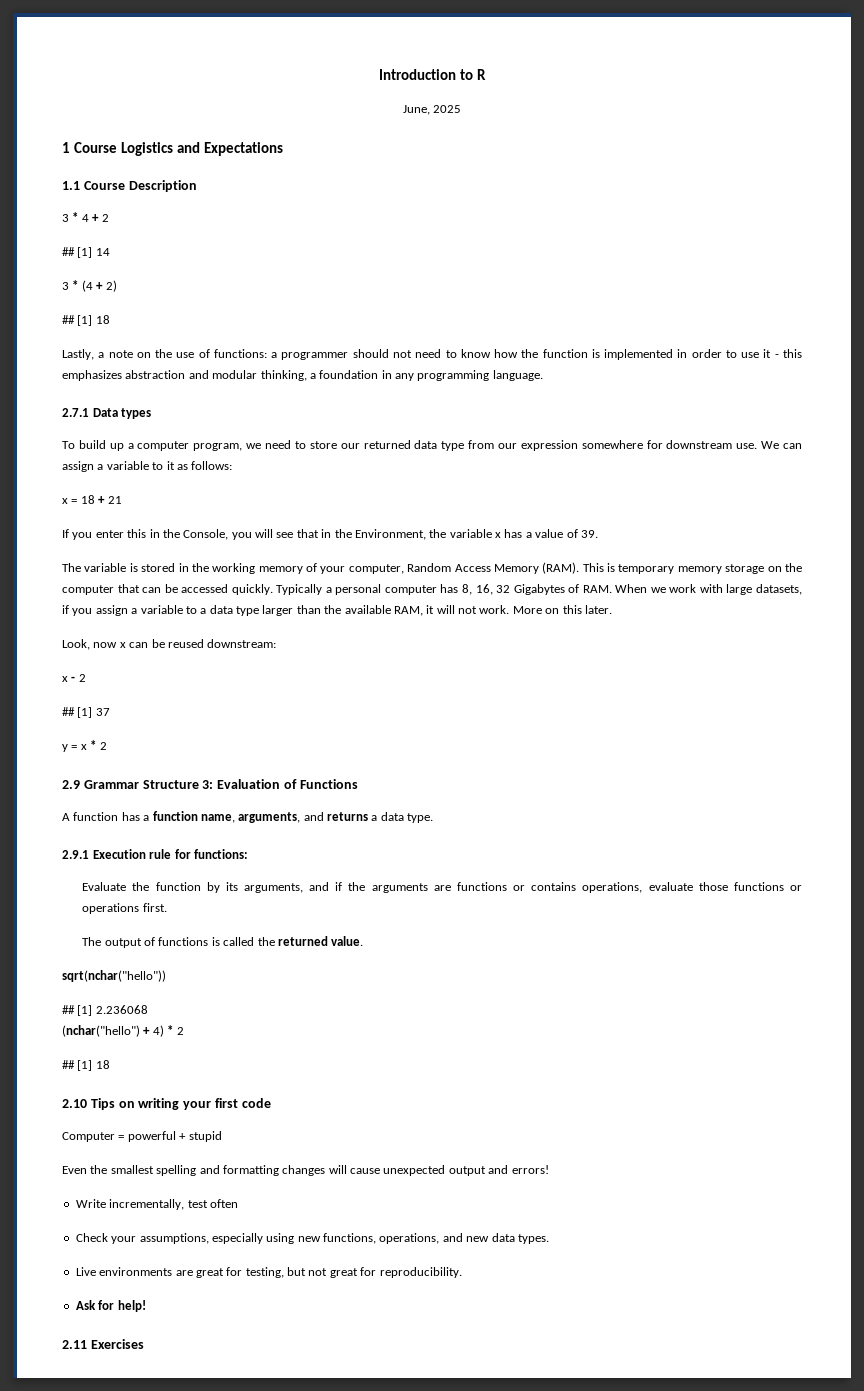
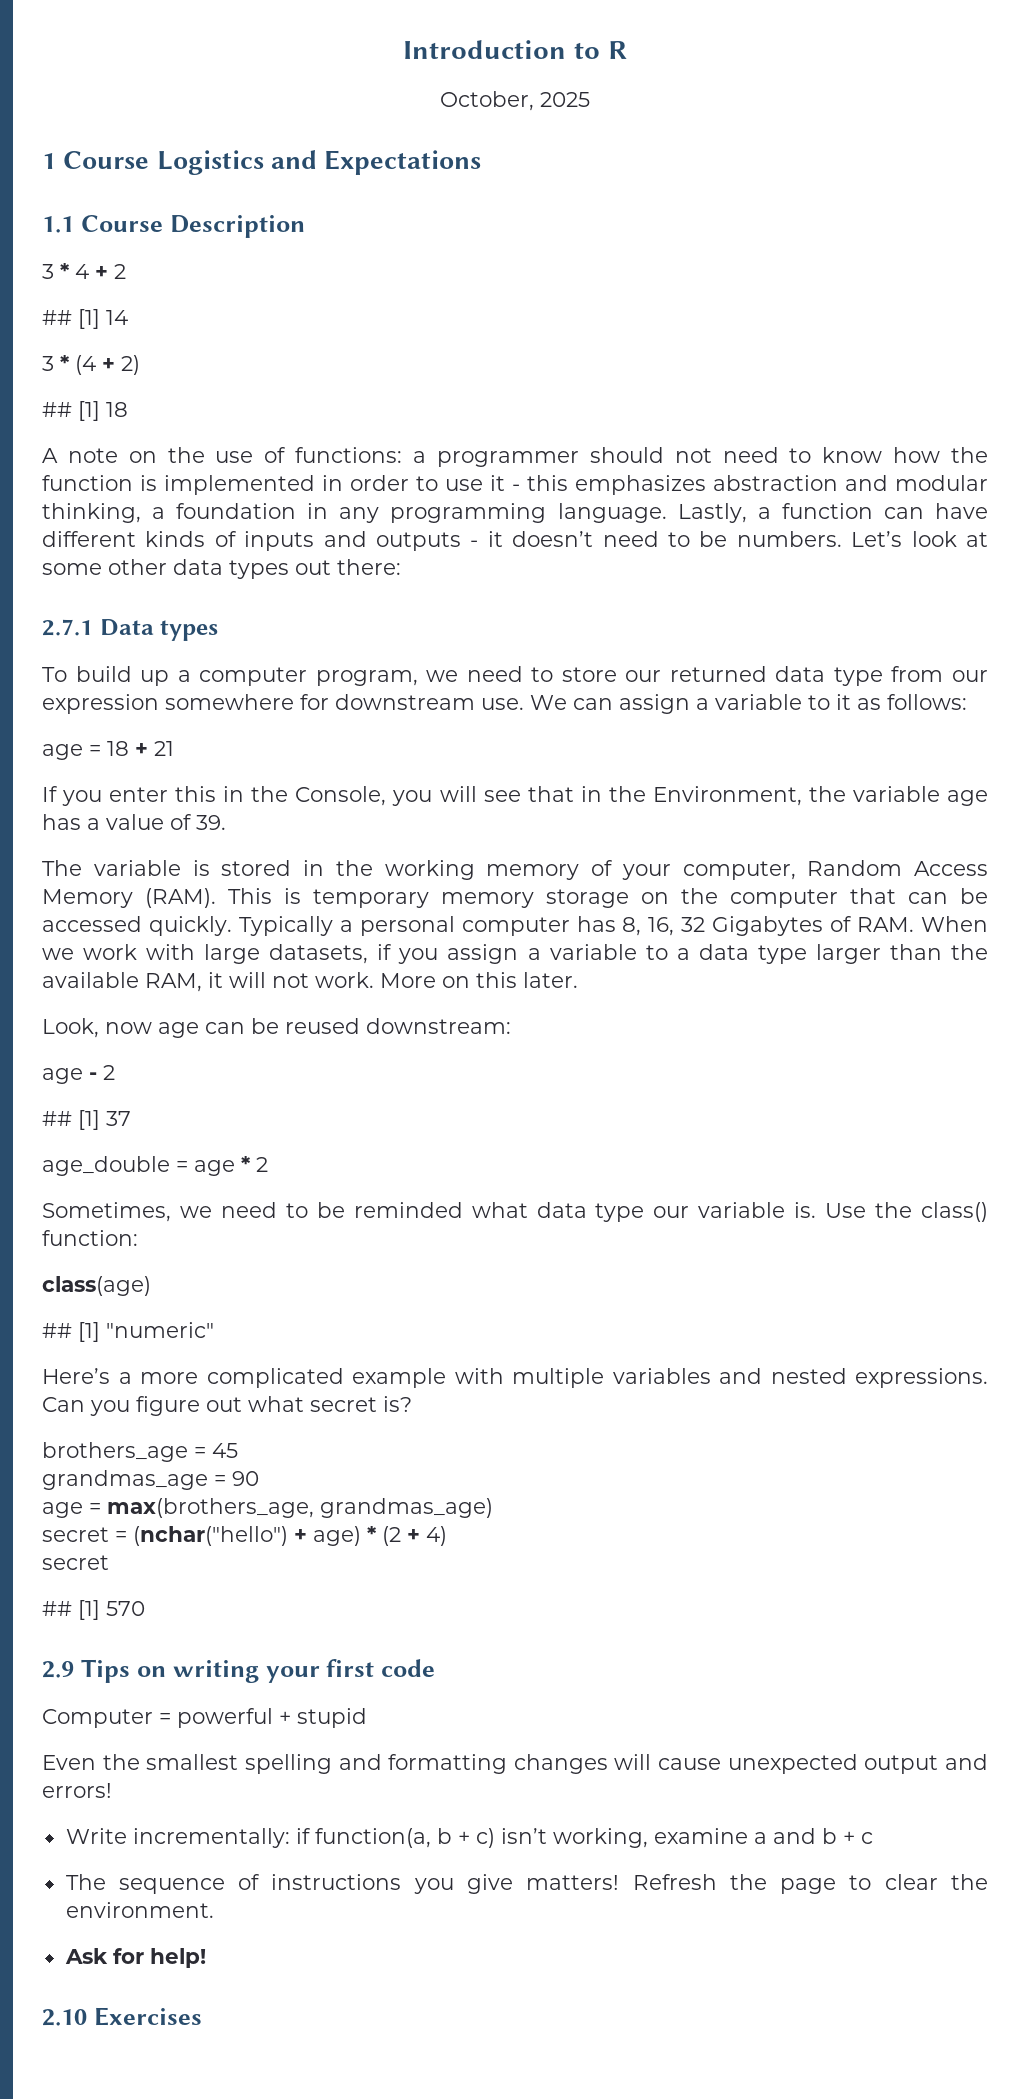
- June, 2025
+ October, 2025
- Lastly, a note on the use of functions: a programmer should not need to know how the function is implemented in order to use it - this emphasizes abstraction and modular thinking, a foundation in any programming language.
+ A note on the use of functions: a programmer should not need to know how the function is implemented in order to use it - this emphasizes abstraction and modular thinking, a foundation in any programming language. Lastly, a function can have different kinds of inputs and outputs - it doesn’t need to be numbers. Let’s look at some other data types out there:
- x = 18 + 21
+ age = 18 + 21
- If you enter this in the Console, you will see that in the Environment, the variable x has a value of 39.
+ If you enter this in the Console, you will see that in the Environment, the variable age has a value of 39.
- Look, now x can be reused downstream:
+ Look, now age can be reused downstream:
- x - 2
+ age - 2
- y = x * 2
- 2.9 Grammar Structure 3: Evaluation of Functions
- A function has a function name, arguments, and returns a data type.
- 2.9.1 Execution rule for functions:
- Evaluate the function by its arguments, and if the arguments are functions or contains operations, evaluate those functions or operations first.
- The output of functions is called the returned value.
- sqrt(nchar("hello"))
- ## [1] 2.236068
- (nchar("hello") + 4) * 2
- ## [1] 18
- 2.10 Tips on writing your first code
+ age_double = age * 2
+ Sometimes, we need to be reminded what data type our variable is. Use the class() function:
+ class(age)
+ ## [1] "numeric"
+ Here’s a more complicated example with multiple variables and nested expressions. Can you figure out what secret is?
+ brothers_age = 45
+ grandmas_age = 90
+ age = max(brothers_age, grandmas_age)
+ secret = (nchar("hello") + age) * (2 + 4)
+ secret
+ ## [1] 570
+ 2.9 Tips on writing your first code
- Write incrementally, test often
- Check your assumptions, especially using new functions, operations, and new data types.
- Live environments are great for testing, but not great for reproducibility.
+ Write incrementally: if function(a, b + c) isn’t working, examine a and b + c
+ The sequence of instructions you give matters! Refresh the page to clear the environment.
- 2.11 Exercises
+ 2.10 Exercises

